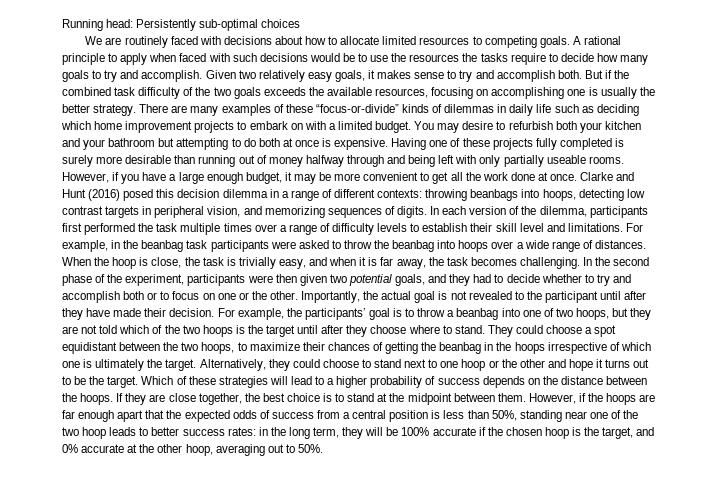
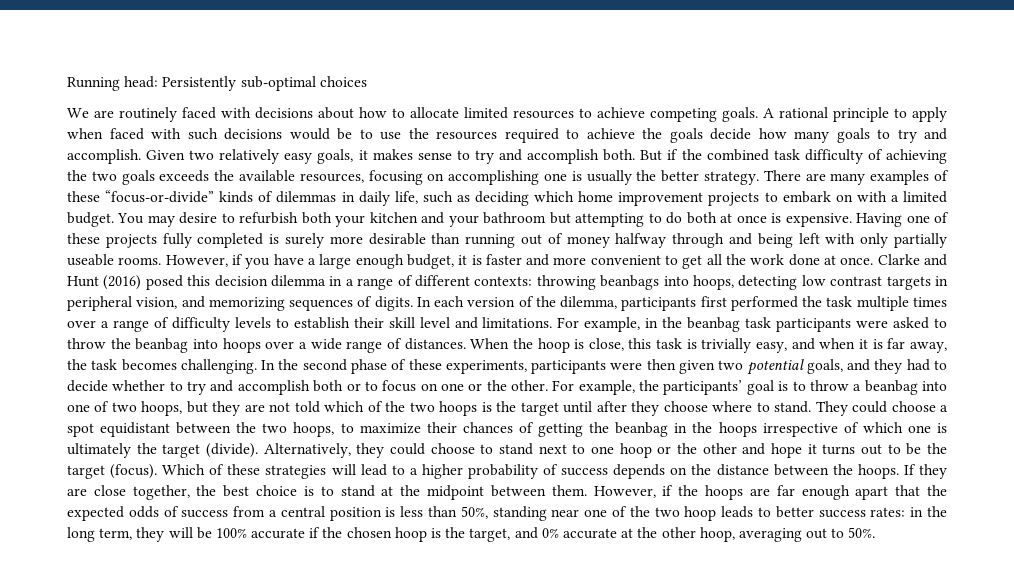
- We are routinely faced with decisions about how to allocate limited resources to competing goals.
+ We are routinely faced with decisions about how to allocate limited resources to achieve competing goals.
- A rational principle to apply when faced with such decisions would be to use the resources the tasks require to decide how many goals to try and accomplish.
+ A rational principle to apply when faced with such decisions would be to use the resources required to achieve the goals decide how many goals to try and accomplish.
- But if the combined task difficulty of the two goals exceeds the available resources, focusing on accomplishing one is usually the better strategy.
+ But if the combined task difficulty of achieving the two goals exceeds the available resources, focusing on accomplishing one is usually the better strategy.
- There are many examples of these “focus-or-divide” kinds of dilemmas in daily life such as deciding which home improvement projects to embark on with a limited budget.
+ There are many examples of these “focus-or-divide” kinds of dilemmas in daily life, such as deciding which home improvement projects to embark on with a limited budget.
- However, if you have a large enough budget, it may be more convenient to get all the work done at once.
+ However, if you have a large enough budget, it is faster and more convenient to get all the work done at once.
- When the hoop is close, the task is trivially easy, and when it is far away, the task becomes challenging.
+ When the hoop is close, this task is trivially easy, and when it is far away, the task becomes challenging.
- In the second phase of the experiment, participants were then given two potential goals, and they had to decide whether to try and accomplish both or to focus on one or the other.
+ In the second phase of these experiments, participants were then given two potential goals, and they had to decide whether to try and accomplish both or to focus on one or the other.
- Importantly, the actual goal is not revealed to the participant until after they have made their decision.
- They could choose a spot equidistant between the two hoops, to maximize their chances of getting the beanbag in the hoops irrespective of which one is ultimately the target.
+ They could choose a spot equidistant between the two hoops, to maximize their chances of getting the beanbag in the hoops irrespective of which one is ultimately the target (divide).
- Alternatively, they could choose to stand next to one hoop or the other and hope it turns out to be the target.
+ Alternatively, they could choose to stand next to one hoop or the other and hope it turns out to be the target (focus).

